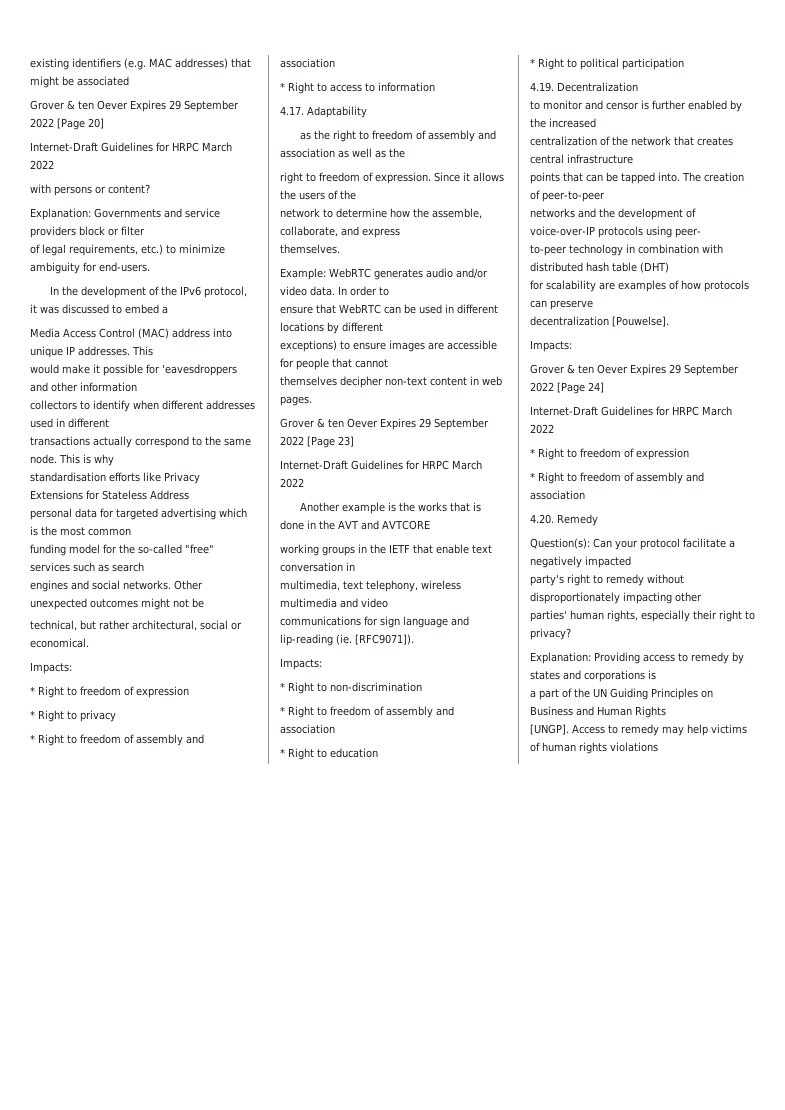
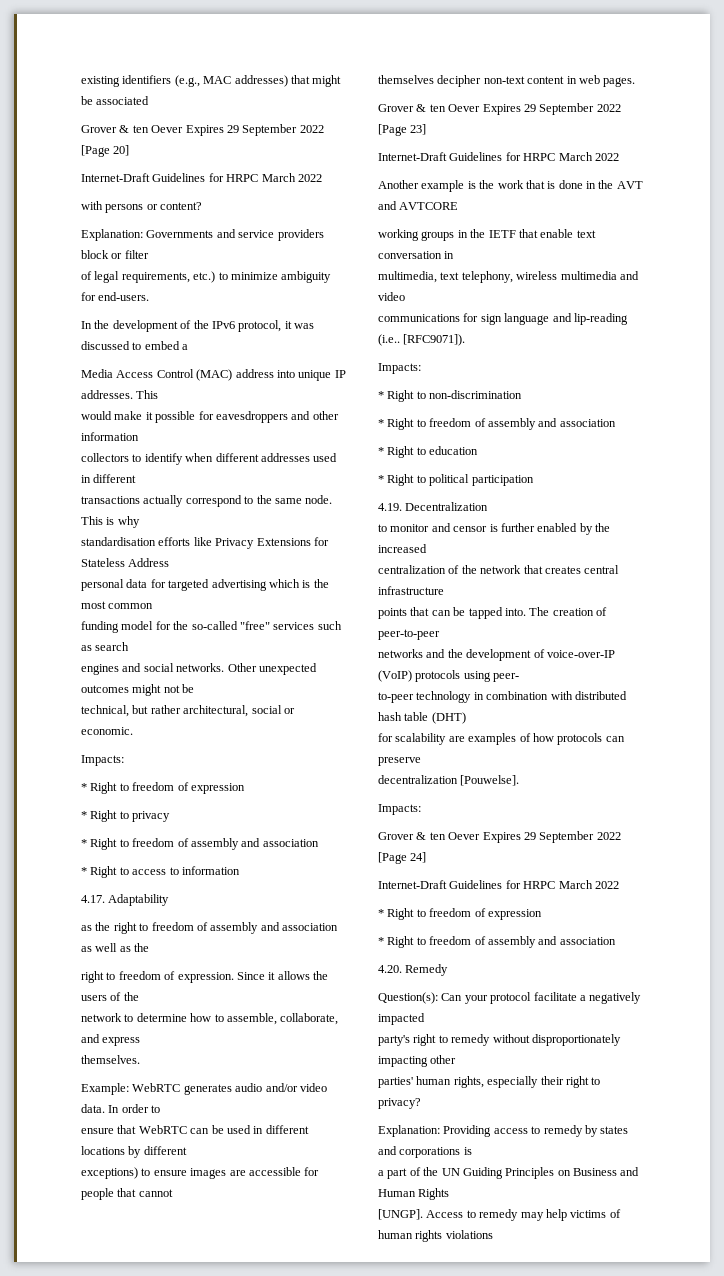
- existing identifiers (e.g. MAC addresses) that might be associated
+ existing identifiers (e.g., MAC addresses) that might be associated
- would make it possible for 'eavesdroppers and other information
+ would make it possible for eavesdroppers and other information
- technical, but rather architectural, social or economical.
+ technical, but rather architectural, social or economic.
- network to determine how the assemble, collaborate, and express
+ network to determine how to assemble, collaborate, and express
- Another example is the works that is done in the AVT and AVTCORE
+ Another example is the work that is done in the AVT and AVTCORE
- communications for sign language and lip-reading (ie. [RFC9071]).
+ communications for sign language and lip-reading (i.e.. [RFC9071]).
- networks and the development of voice-over-IP protocols using peer-
+ networks and the development of voice-over-IP (VoIP) protocols using peer-

